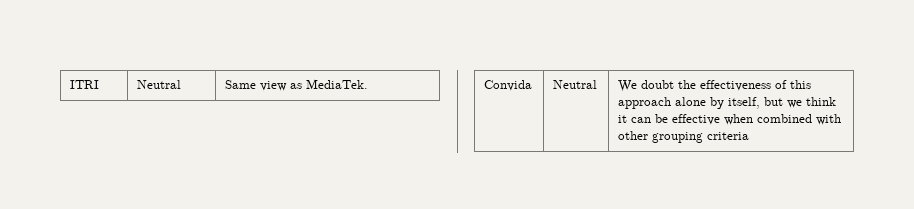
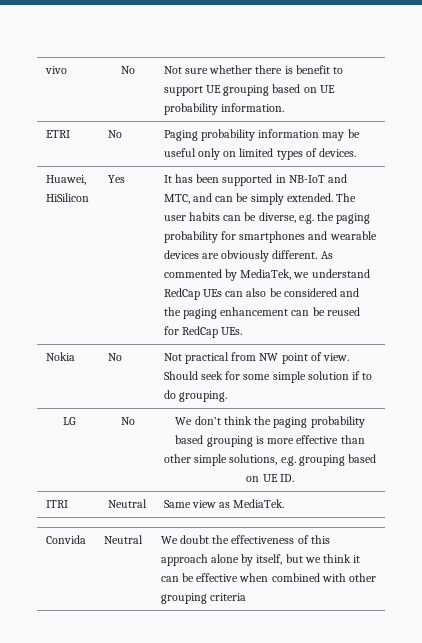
+ vivo | No | Not sure whether there is benefit to support UE grouping based on UE probability information.
+ ETRI | No | Paging probability information may be useful only on limited types of devices.
+ Huawei, HiSilicon | Yes | It has been supported in NB-IoT and MTC, and can be simply extended. The user habits can be diverse, e.g. the paging probability for smartphones and wearable devices are obviously different. As commented by MediaTek, we understand RedCap UEs can also be considered and the paging enhancement can be reused for RedCap UEs.
+ Nokia | No | Not practical from NW point of view. Should seek for some simple solution if to do grouping.
+ LG | No | We don’t think the paging probability based grouping is more effective than other simple solutions, e.g. grouping based on UE ID.

